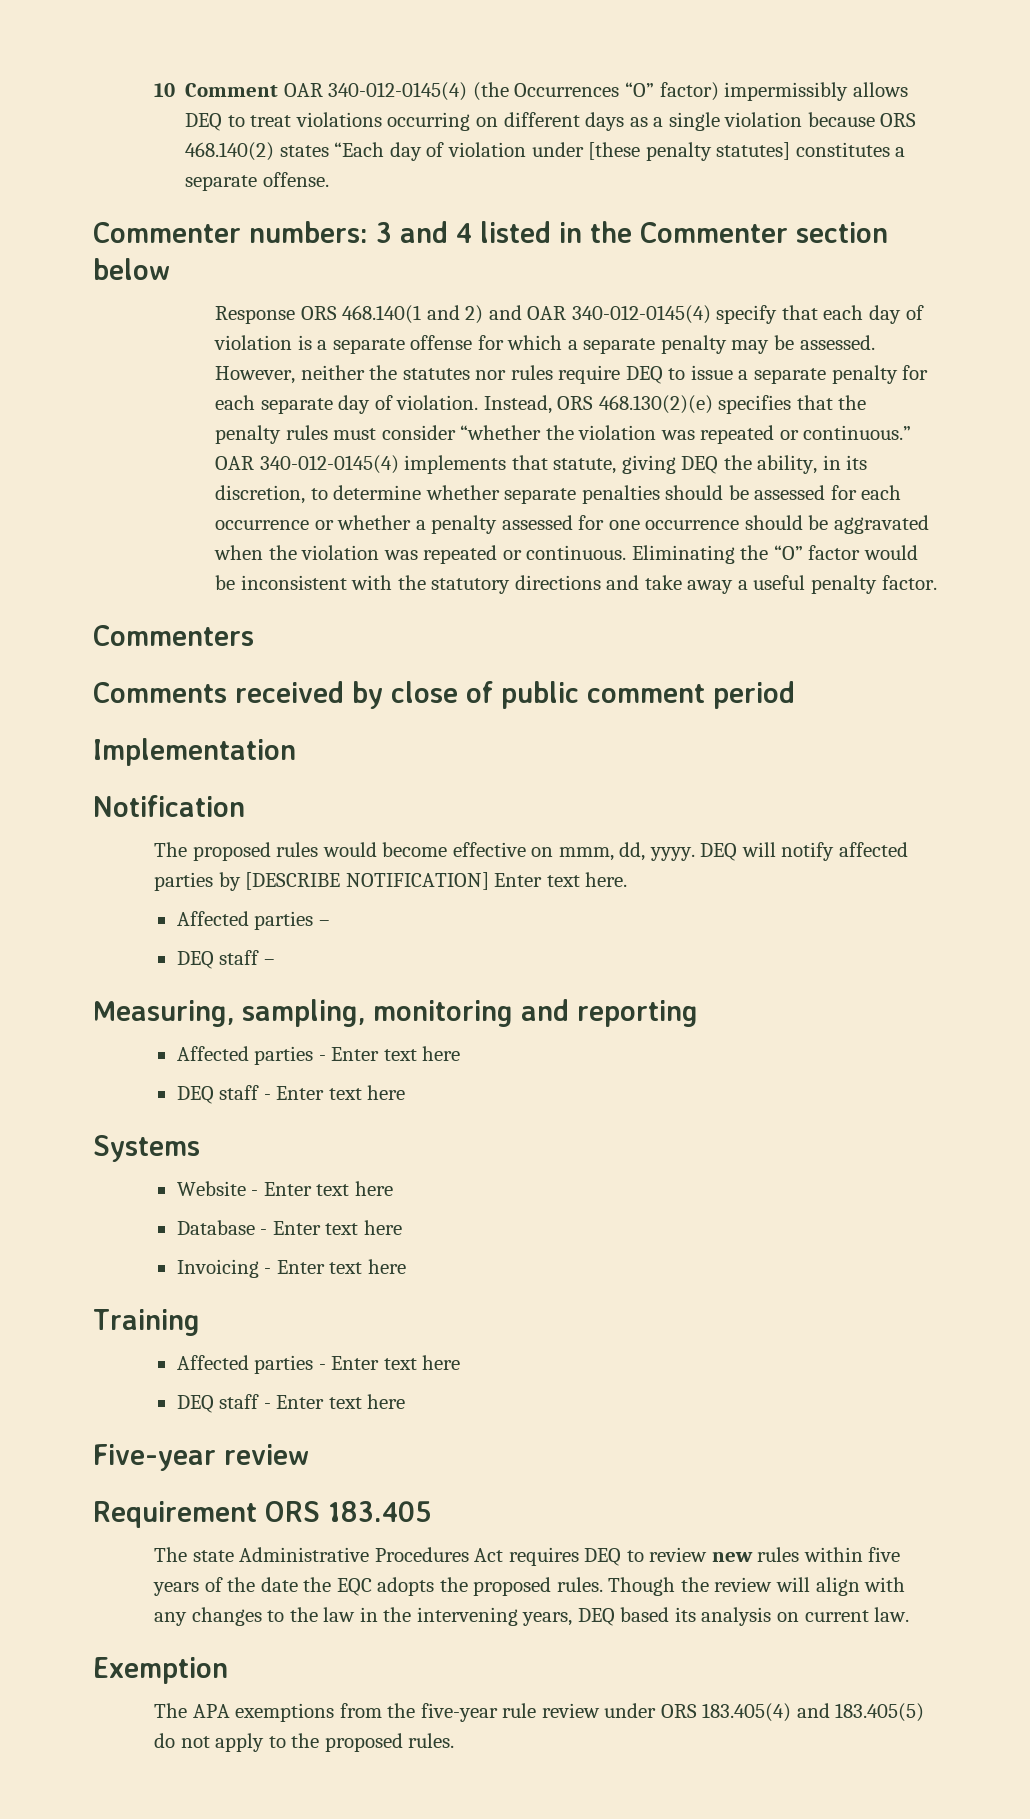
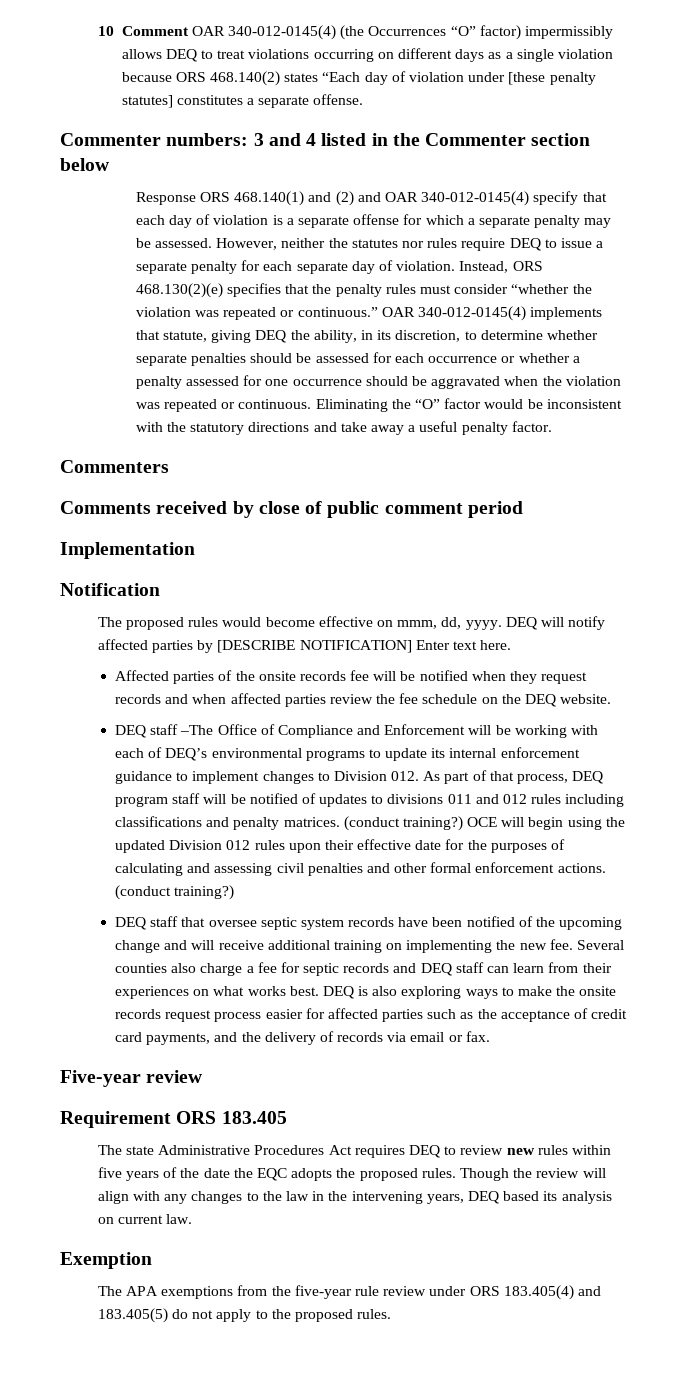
- Response ORS 468.140(1 and 2) and OAR 340-012-0145(4) specify that each day of violation is a separate offense for which a separate penalty may be assessed.
+ Response ORS 468.140(1) and (2) and OAR 340-012-0145(4) specify that each day of violation is a separate offense for which a separate penalty may be assessed.
  DEQ will notify affected parties by [DESCRIBE NOTIFICATION] Enter text here.
- Affected parties –
- DEQ staff –
- Measuring, sampling, monitoring and reporting
- Affected parties - Enter text here
- DEQ staff - Enter text here
- Systems
- Website - Enter text here
- Database - Enter text here
- Invoicing - Enter text here
- Training
- Affected parties - Enter text here
- DEQ staff - Enter text here
+ Affected parties of the onsite records fee will be notified when they request records and when affected parties review the fee schedule on the DEQ website.
+ DEQ staff –The Office of Compliance and Enforcement will be working with each of DEQ’s environmental programs to update its internal enforcement guidance to implement changes to Division 012. As part of that process, DEQ program staff will be notified of updates to divisions 011 and 012 rules including classifications and penalty matrices. (conduct training?) OCE will begin using the updated Division 012 rules upon their effective date for the purposes of calculating and assessing civil penalties and other formal enforcement actions. (conduct training?)
+ DEQ staff that oversee septic system records have been notified of the upcoming change and will receive additional training on implementing the new fee. Several counties also charge a fee for septic records and DEQ staff can learn from their experiences on what works best. DEQ is also exploring ways to make the onsite records request process easier for affected parties such as the acceptance of credit card payments, and the delivery of records via email or fax.

